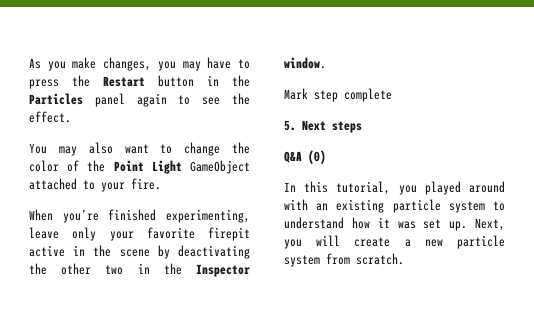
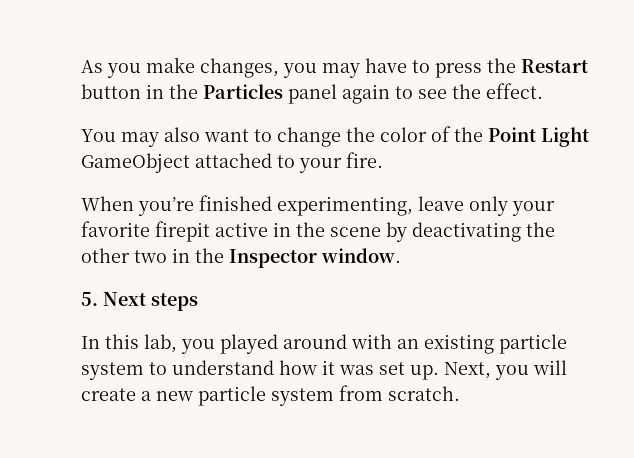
- Mark step complete
- Q&A (0)
- In this tutorial, you played around with an existing particle system to understand how it was set up.
+ In this lab, you played around with an existing particle system to understand how it was set up.

